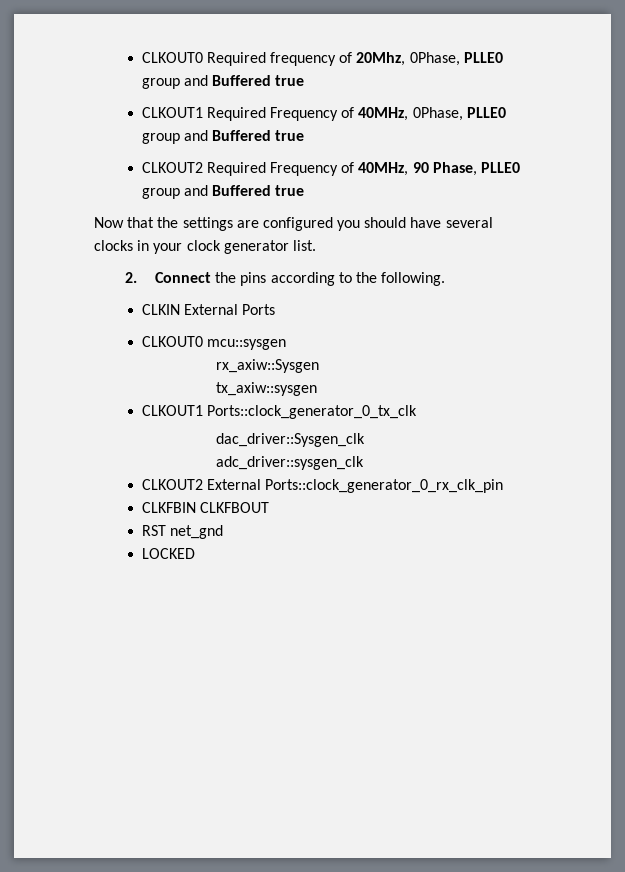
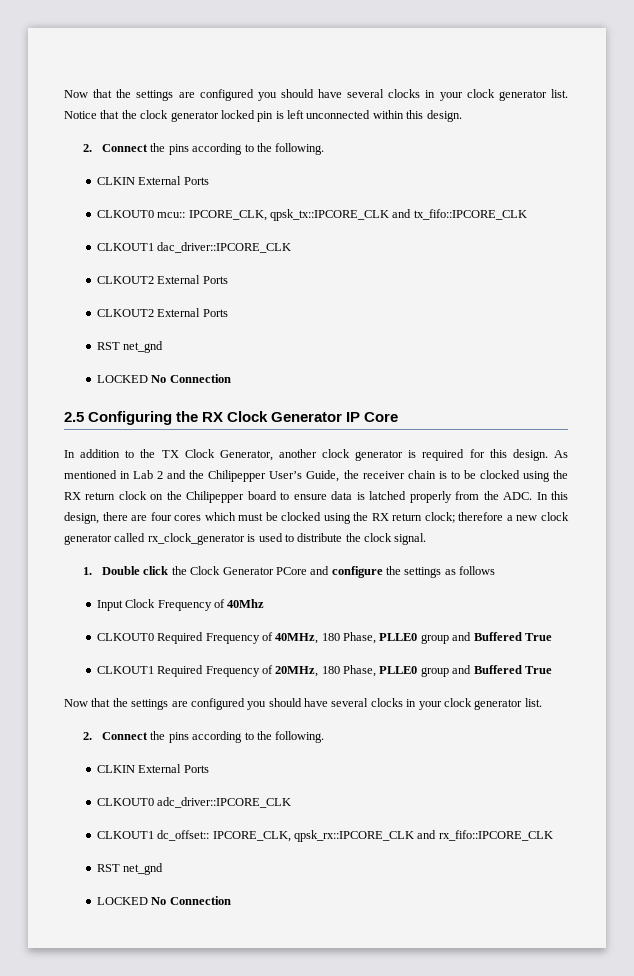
- CLKOUT0 Required frequency of 20Mhz, 0Phase, PLLE0 group and Buffered true
+ Now that the settings are configured you should have several clocks in your clock generator list. Notice that the clock generator locked pin is left unconnected within this design.
+ 2. Connect the pins according to the following.
+ CLKIN External Ports
+ CLKOUT0 mcu:: IPCORE_CLK, qpsk_tx::IPCORE_CLK and tx_fifo::IPCORE_CLK
+ CLKOUT1 dac_driver::IPCORE_CLK
+ CLKOUT2 External Ports
+ CLKOUT2 External Ports
+ RST net_gnd
+ LOCKED No Connection
+ 2.5 Configuring the RX Clock Generator IP Core
+ In addition to the TX Clock Generator, another clock generator is required for this design. As mentioned in Lab 2 and the Chilipepper User’s Guide, the receiver chain is to be clocked using the RX return clock on the Chilipepper board to ensure data is latched properly from the ADC. In this design, there are four cores which must be clocked using the RX return clock; therefore a new clock generator called rx_clock_generator is used to distribute the clock signal.
+ 1. Double click the Clock Generator PCore and configure the settings as follows
+ Input Clock Frequency of 40Mhz
+ CLKOUT0 Required Frequency of 40MHz, 180 Phase, PLLE0 group and Buffered True
- CLKOUT1 Required Frequency of 40MHz, 0Phase, PLLE0 group and Buffered true
- CLKOUT2 Required Frequency of 40MHz, 90 Phase, PLLE0 group and Buffered true
+ CLKOUT1 Required Frequency of 20MHz, 180 Phase, PLLE0 group and Buffered True
- CLKOUT0 mcu::sysgen
- rx_axiw::Sysgen
- tx_axiw::sysgen
- CLKOUT1 Ports::clock_generator_0_tx_clk
- dac_driver::Sysgen_clk
- adc_driver::sysgen_clk
- CLKOUT2 External Ports::clock_generator_0_rx_clk_pin
- CLKFBIN CLKFBOUT
+ CLKOUT0 adc_driver::IPCORE_CLK
+ CLKOUT1 dc_offset:: IPCORE_CLK, qpsk_rx::IPCORE_CLK and rx_fifo::IPCORE_CLK
  RST net_gnd
- LOCKED
+ LOCKED No Connection

